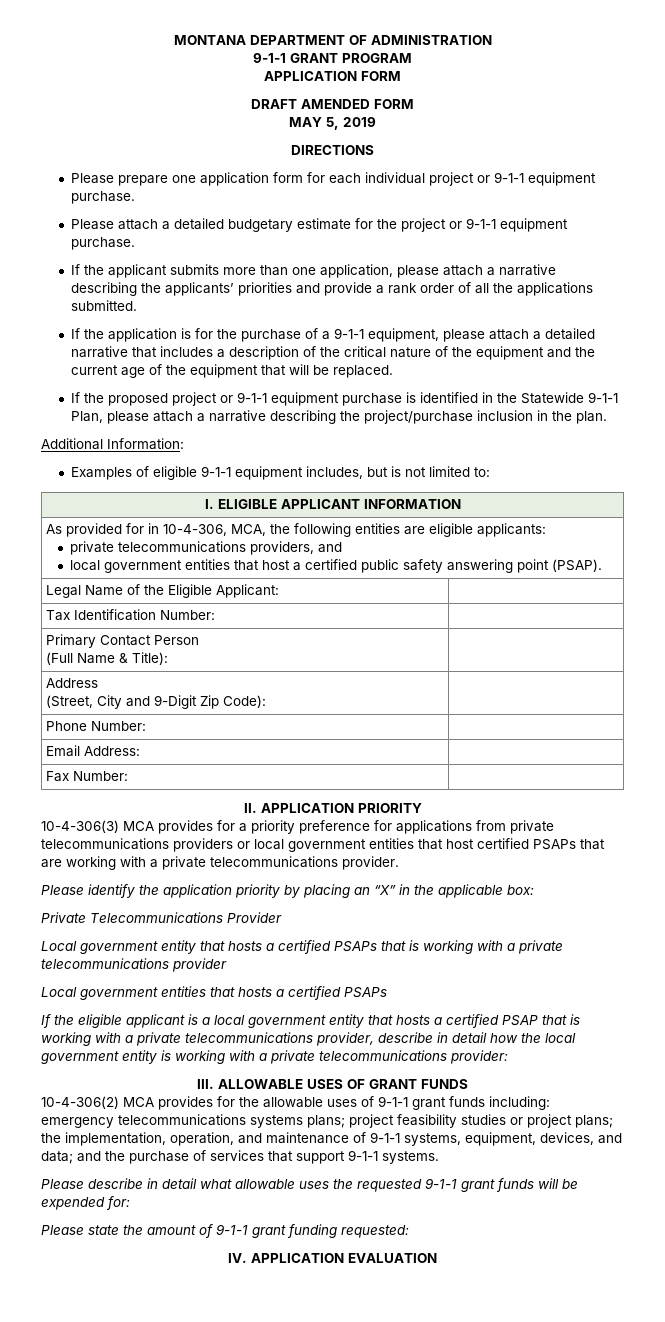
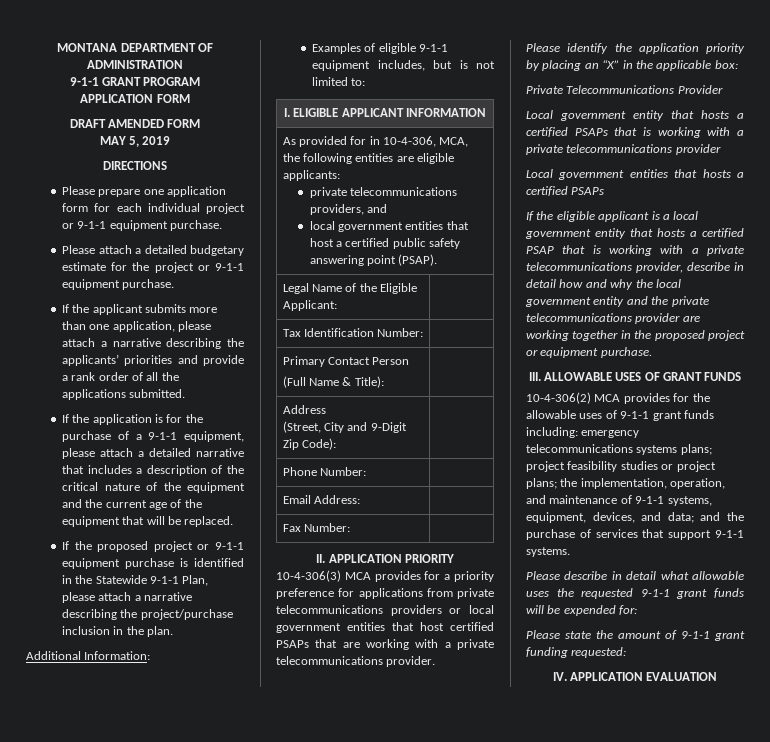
- If the eligible applicant is a local government entity that hosts a certified PSAP that is working with a private telecommunications provider, describe in detail how the local government entity is working with a private telecommunications provider:
+ If the eligible applicant is a local government entity that hosts a certified PSAP that is working with a private telecommunications provider, describe in detail how and why the local government entity and the private telecommunications provider are working together in the proposed project or equipment purchase.

